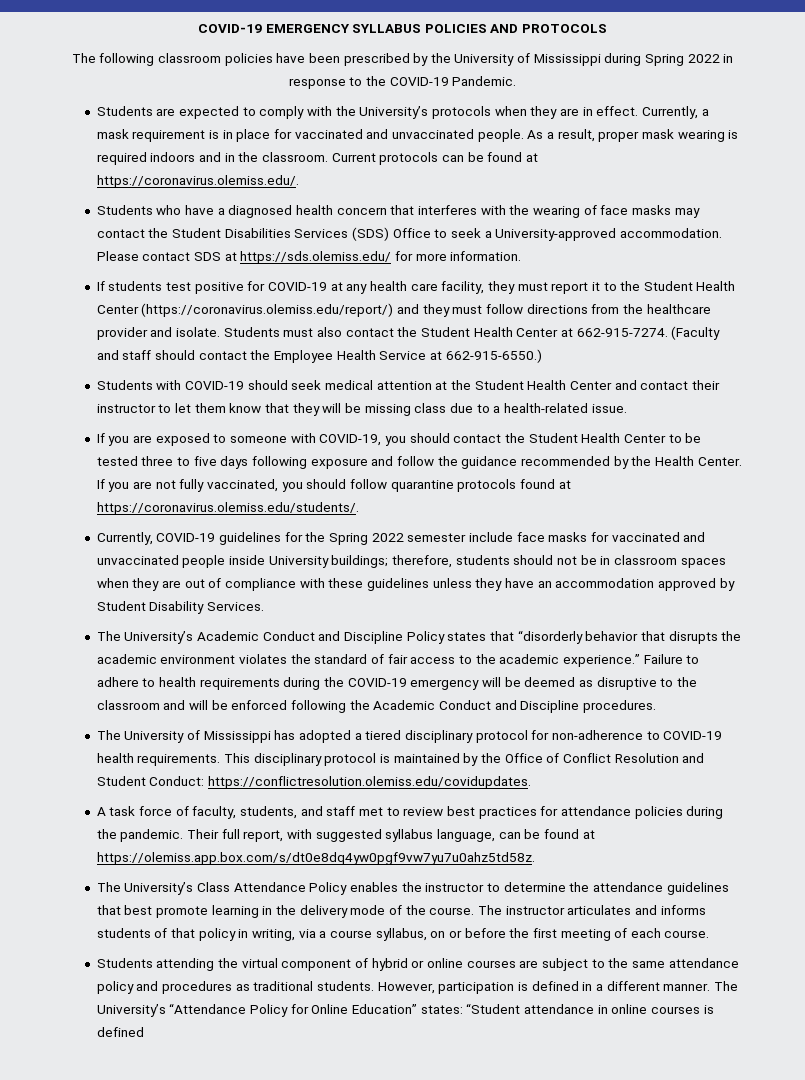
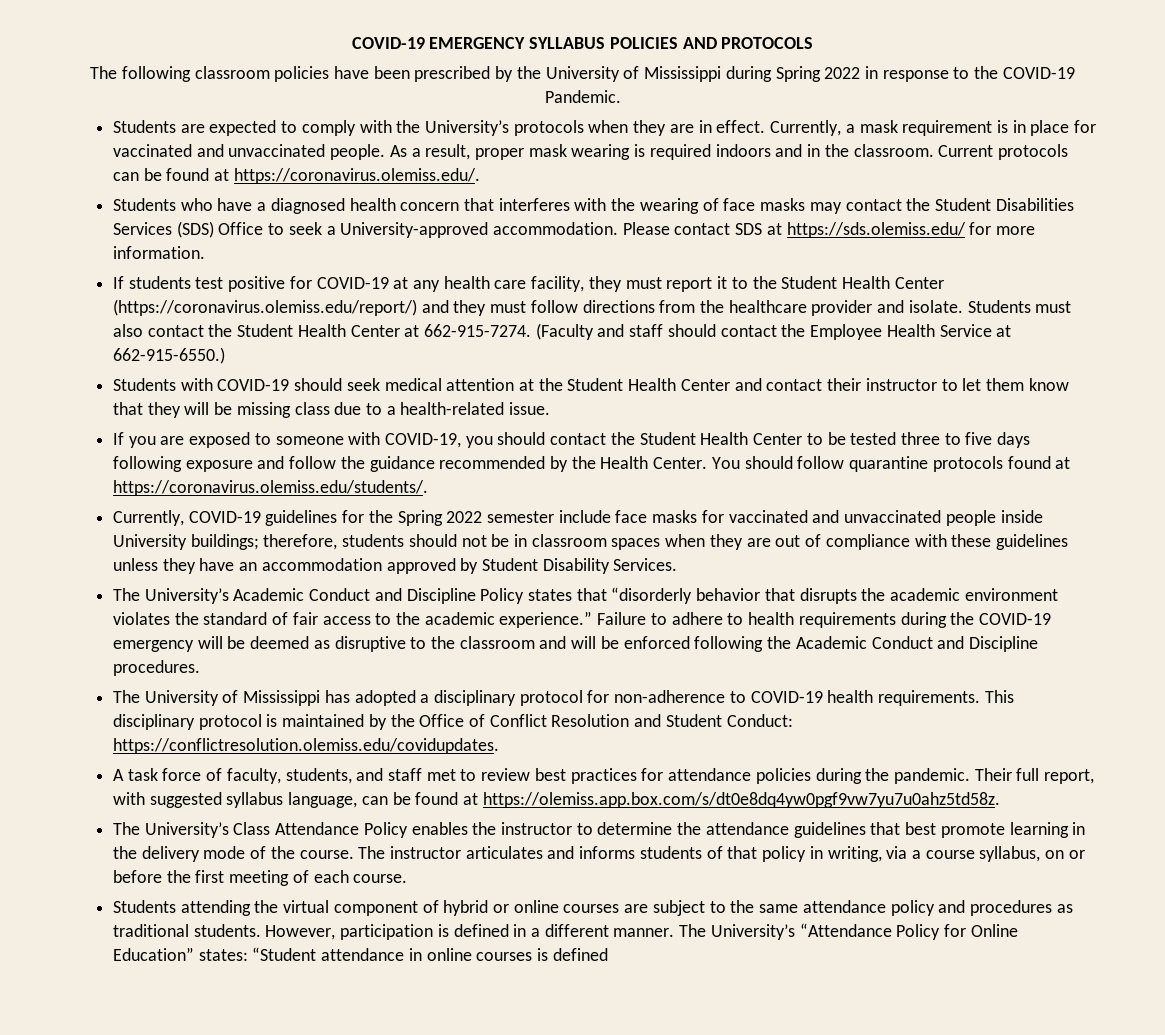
- If you are not fully vaccinated, you should follow quarantine protocols found at https://coronavirus.olemiss.edu/students/.
+ You should follow quarantine protocols found at https://coronavirus.olemiss.edu/students/.
- The University of Mississippi has adopted a tiered disciplinary protocol for non-adherence to COVID-19 health requirements.
+ The University of Mississippi has adopted a disciplinary protocol for non-adherence to COVID-19 health requirements.

